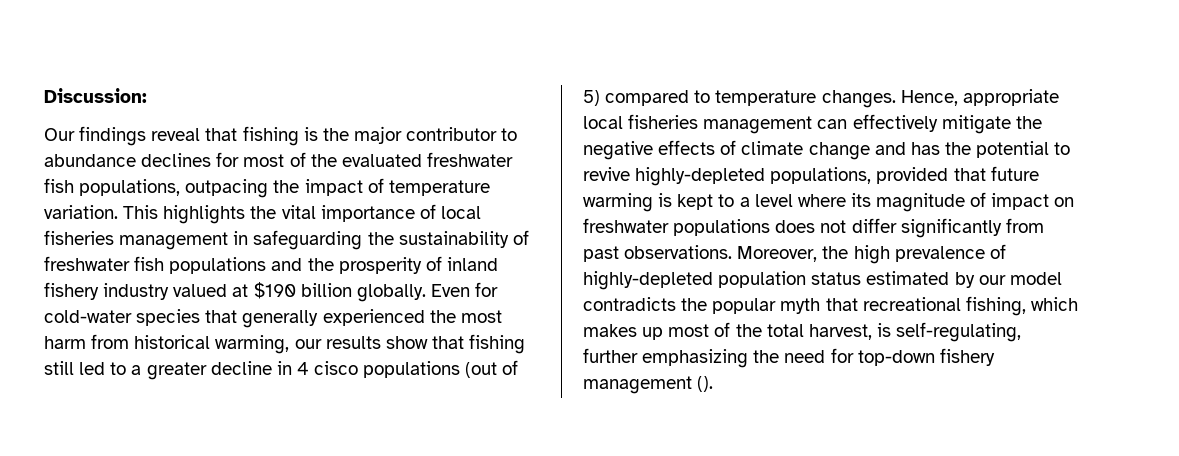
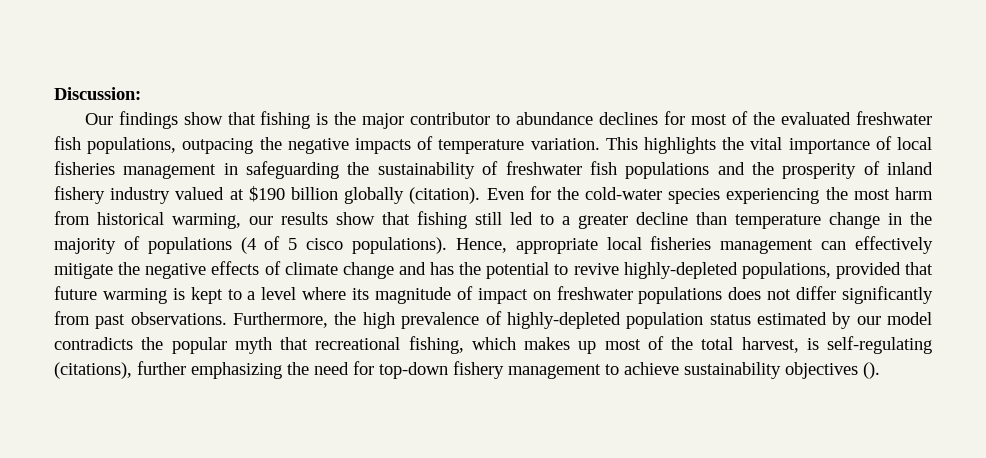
- Our findings reveal that fishing is the major contributor to abundance declines for most of the evaluated freshwater fish populations, outpacing the impact of temperature variation.
+ Our findings show that fishing is the major contributor to abundance declines for most of the evaluated freshwater fish populations, outpacing the negative impacts of temperature variation.
- This highlights the vital importance of local fisheries management in safeguarding the sustainability of freshwater fish populations and the prosperity of inland fishery industry valued at $190 billion globally.
+ This highlights the vital importance of local fisheries management in safeguarding the sustainability of freshwater fish populations and the prosperity of inland fishery industry valued at $190 billion globally (citation).
- Even for cold-water species that generally experienced the most harm from historical warming, our results show that fishing still led to a greater decline in 4 cisco populations (out of 5) compared to temperature changes.
+ Even for the cold-water species experiencing the most harm from historical warming, our results show that fishing still led to a greater decline than temperature change in the majority of populations (4 of 5 cisco populations).
- Moreover, the high prevalence of highly-depleted population status estimated by our model contradicts the popular myth that recreational fishing, which makes up most of the total harvest, is self-regulating, further emphasizing the need for top-down fishery management ().
+ Furthermore, the high prevalence of highly-depleted population status estimated by our model contradicts the popular myth that recreational fishing, which makes up most of the total harvest, is self-regulating (citations), further emphasizing the need for top-down fishery management to achieve sustainability objectives ().

